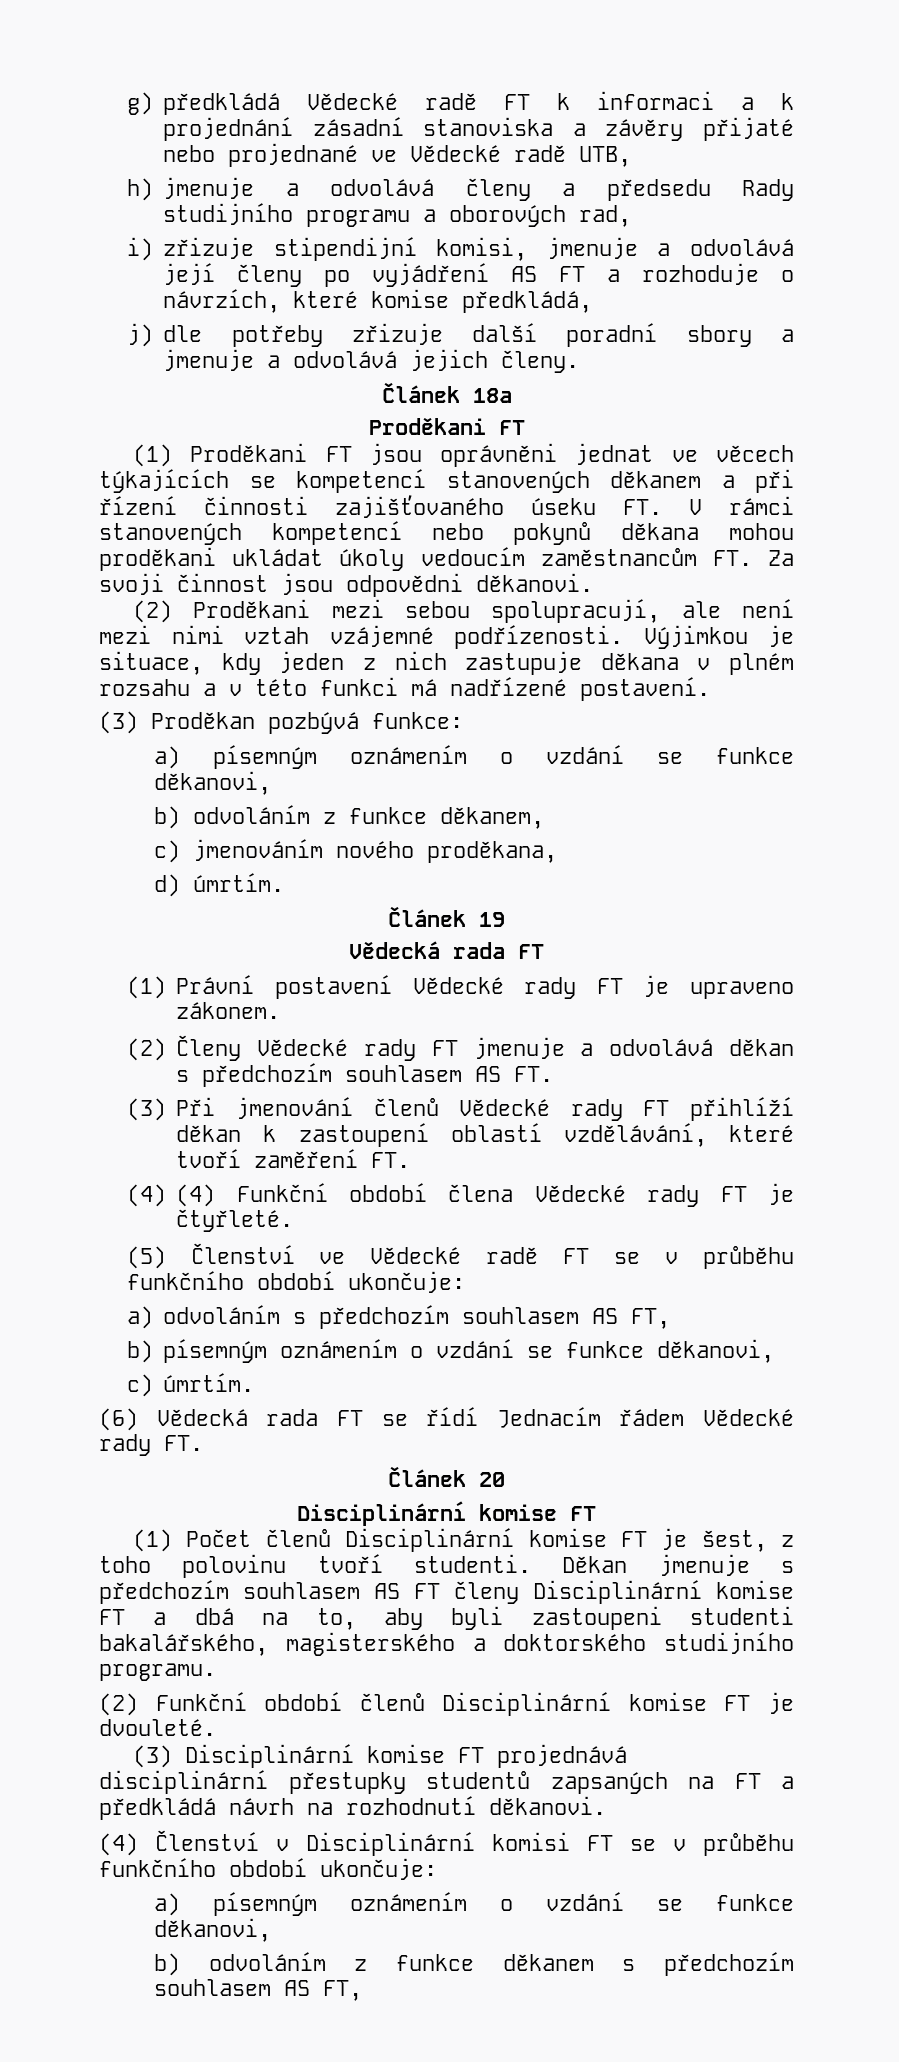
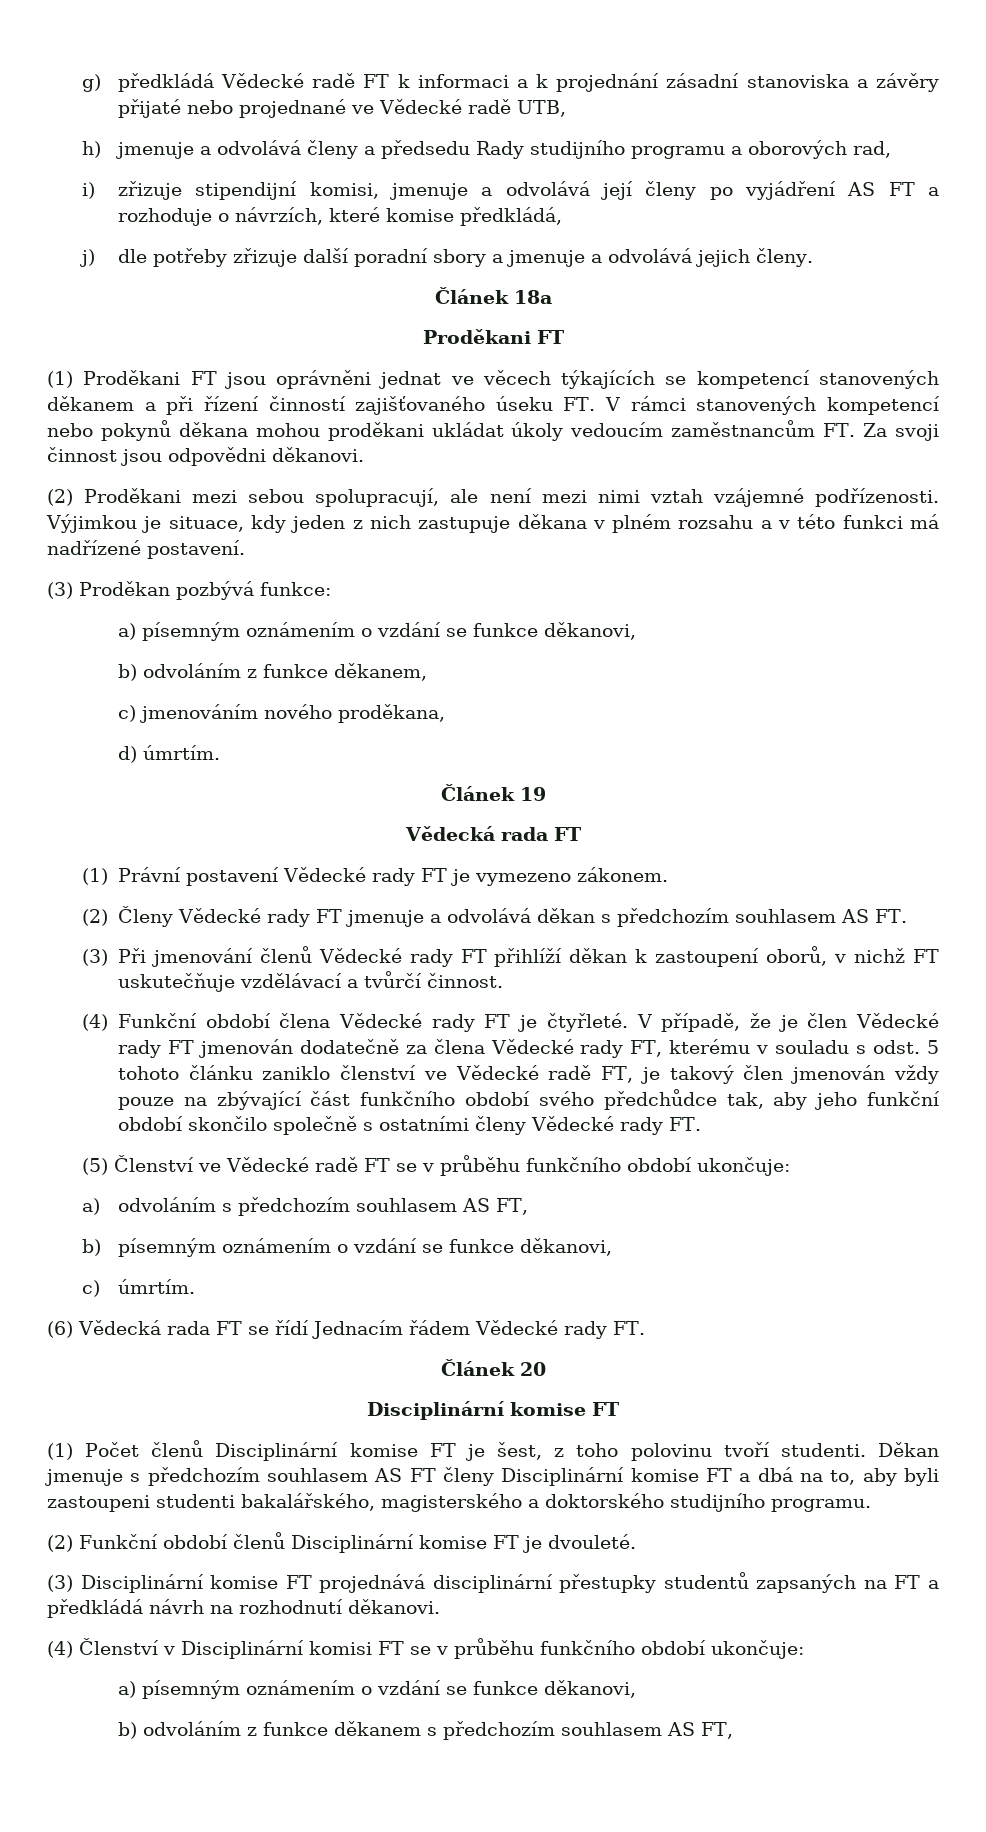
- (1) Proděkani FT jsou oprávněni jednat ve věcech týkajících se kompetencí stanovených děkanem a při řízení činnosti zajišťovaného úseku FT. V rámci stanovených kompetencí nebo pokynů děkana mohou proděkani ukládat úkoly vedoucím zaměstnancům FT. Za svoji činnost jsou odpovědni děkanovi.
+ (1) Proděkani FT jsou oprávněni jednat ve věcech týkajících se kompetencí stanovených děkanem a při řízení činností zajišťovaného úseku FT. V rámci stanovených kompetencí nebo pokynů děkana mohou proděkani ukládat úkoly vedoucím zaměstnancům FT. Za svoji činnost jsou odpovědni děkanovi.
- (1) Právní postavení Vědecké rady FT je upraveno zákonem.
+ (1) Právní postavení Vědecké rady FT je vymezeno zákonem.
- (3) Při jmenování členů Vědecké rady FT přihlíží děkan k zastoupení oblastí vzdělávání, které tvoří zaměření FT.
- (4) (4) Funkční období člena Vědecké rady FT je čtyřleté.
+ (3) Při jmenování členů Vědecké rady FT přihlíží děkan k zastoupení oborů, v nichž FT uskutečňuje vzdělávací a tvůrčí činnost.
+ (4) Funkční období člena Vědecké rady FT je čtyřleté. V případě, že je člen Vědecké rady FT jmenován dodatečně za člena Vědecké rady FT, kterému v souladu s odst. 5 tohoto článku zaniklo členství ve Vědecké radě FT, je takový člen jmenován vždy pouze na zbývající část funkčního období svého předchůdce tak, aby jeho funkční období skončilo společně s ostatními členy Vědecké rady FT.

